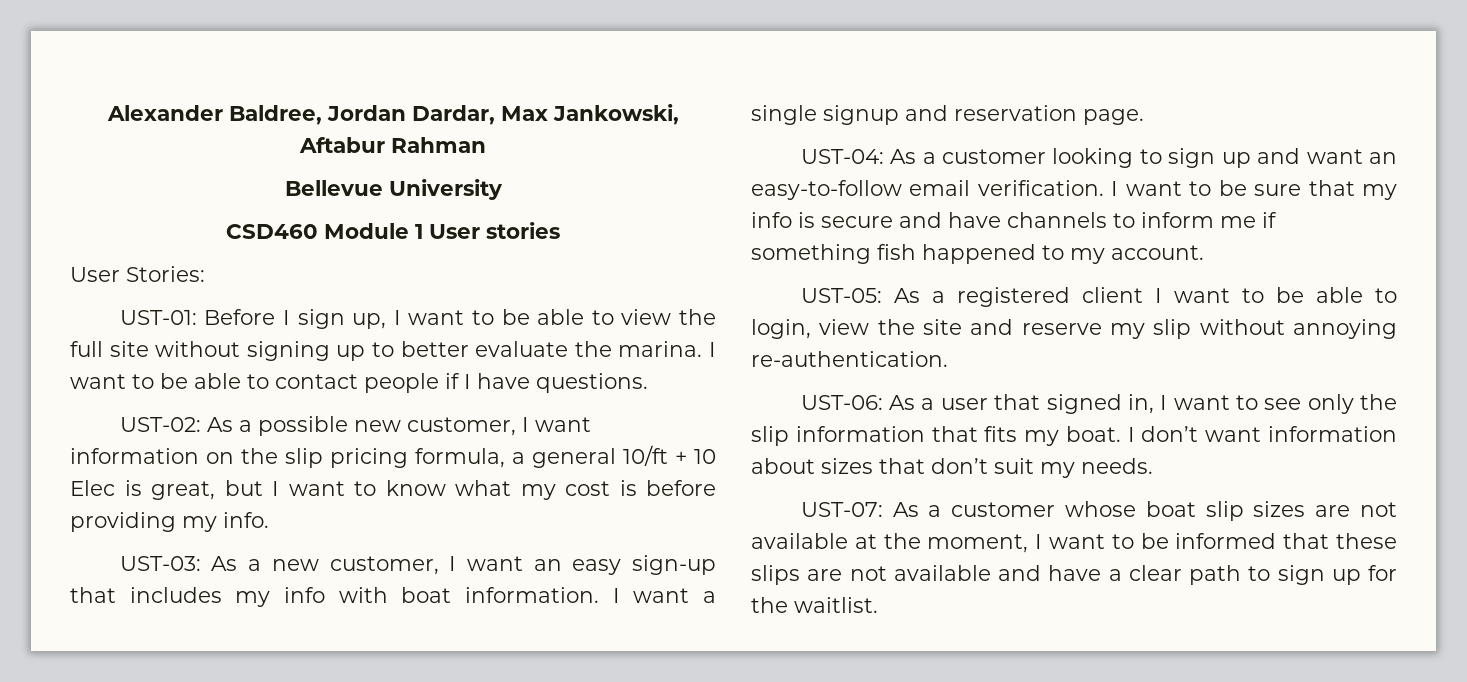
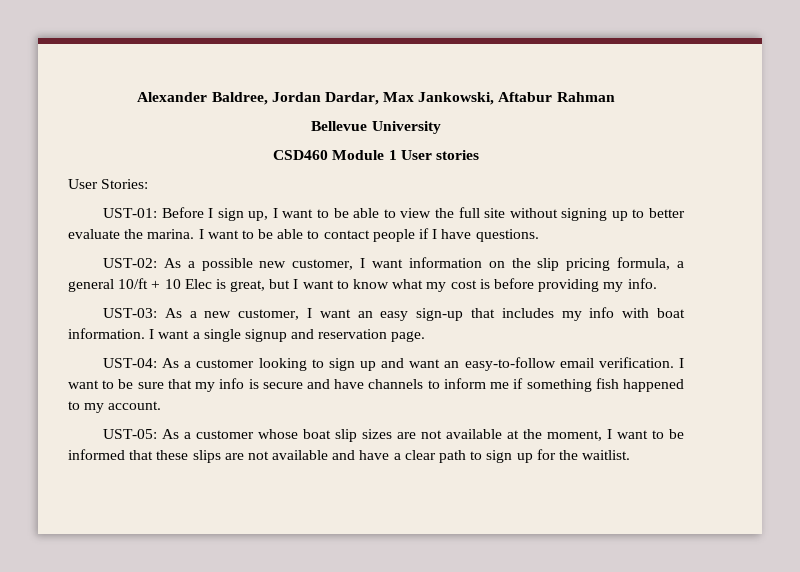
- UST-05: As a registered client I want to be able to login, view the site and reserve my slip without annoying re-authentication.
- UST-06: As a user that signed in, I want to see only the slip information that fits my boat. I don’t want information about sizes that don’t suit my needs.
- UST-07: As a customer whose boat slip sizes are not available at the moment, I want to be informed that these slips are not available and have a clear path to sign up for the waitlist.
+ UST-05: As a customer whose boat slip sizes are not available at the moment, I want to be informed that these slips are not available and have a clear path to sign up for the waitlist.

